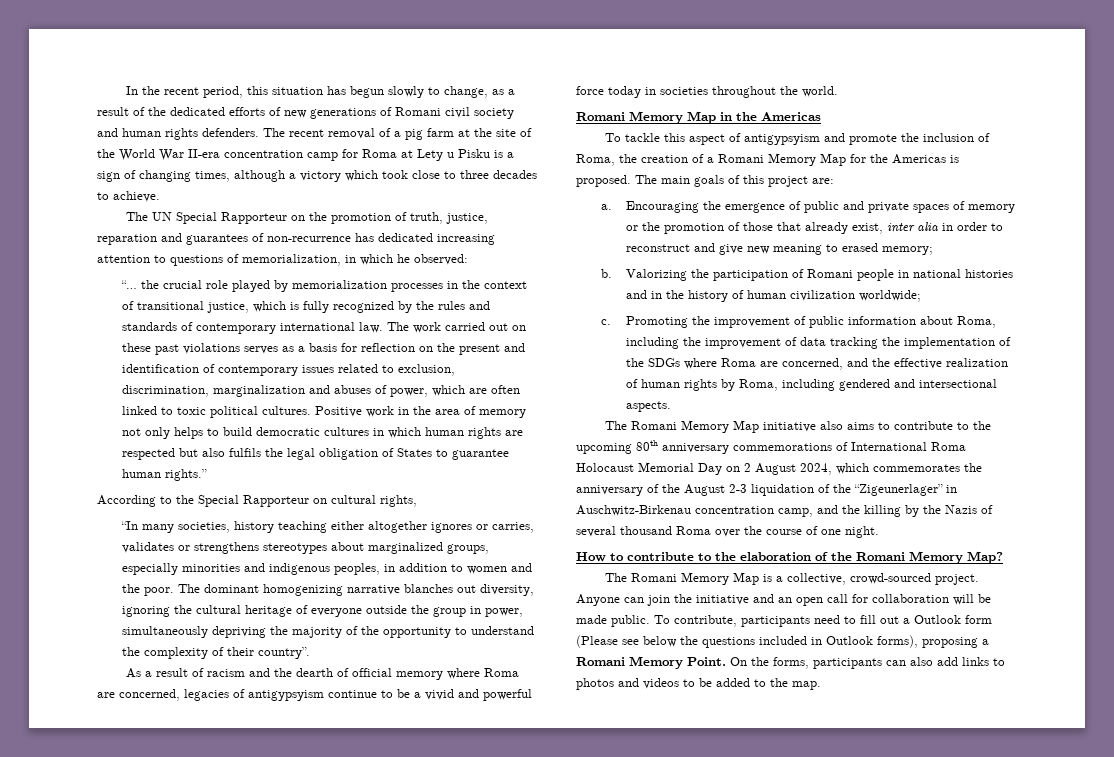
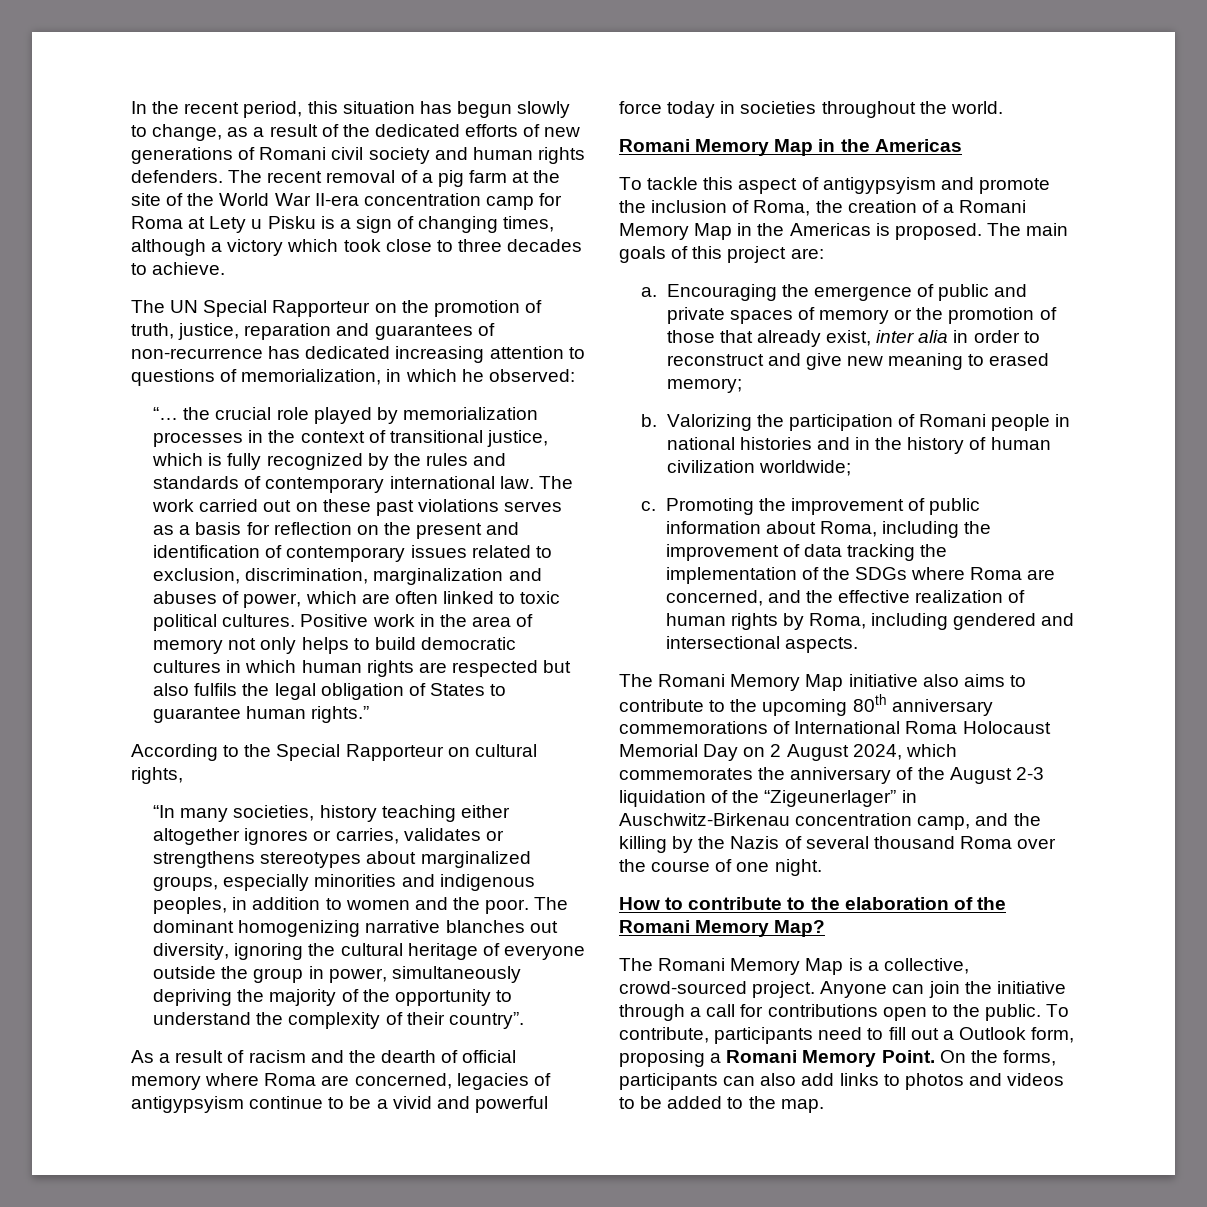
- To tackle this aspect of antigypsyism and promote the inclusion of Roma, the creation of a Romani Memory Map for the Americas is proposed.
+ To tackle this aspect of antigypsyism and promote the inclusion of Roma, the creation of a Romani Memory Map in the Americas is proposed.
- Anyone can join the initiative and an open call for collaboration will be made public.
+ Anyone can join the initiative through a call for contributions open to the public.
- To contribute, participants need to fill out a Outlook form (Please see below the questions included in Outlook forms), proposing a Romani Memory Point.
+ To contribute, participants need to fill out a Outlook form, proposing a Romani Memory Point.

